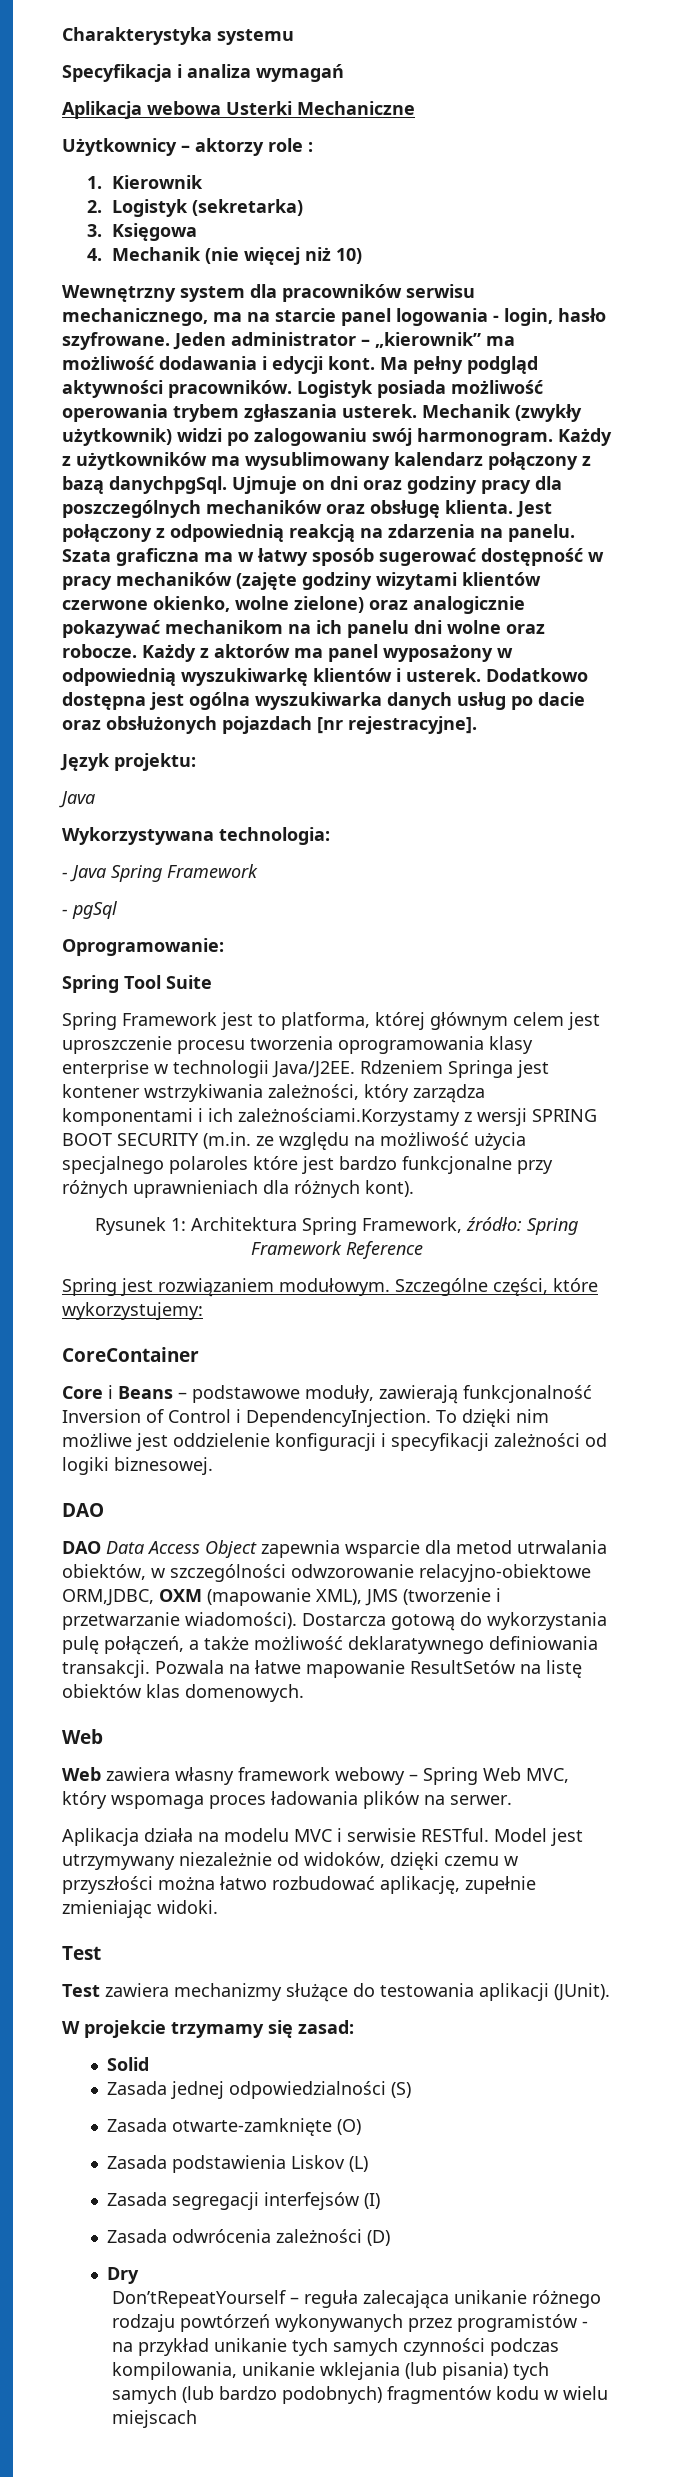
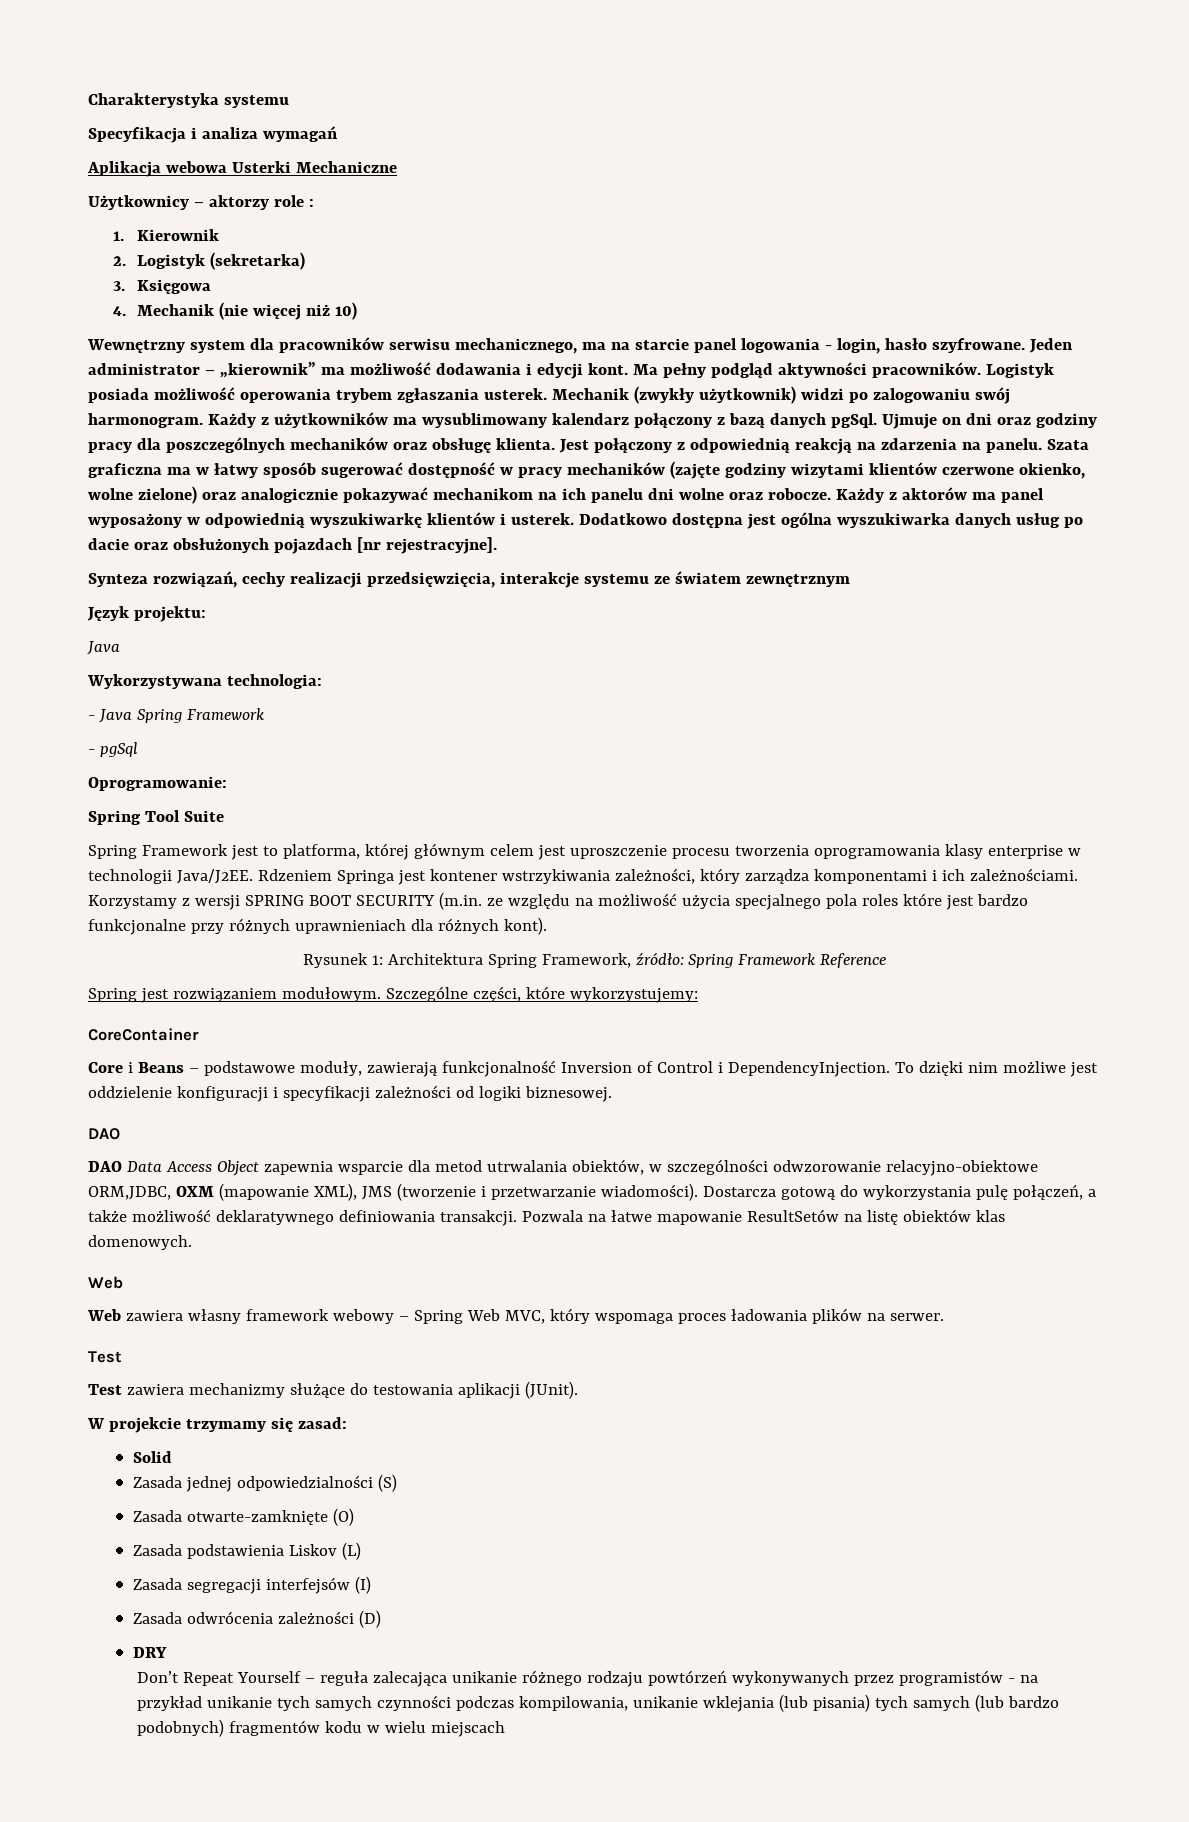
- Każdy z użytkowników ma wysublimowany kalendarz połączony z bazą danychpgSql.
+ Każdy z użytkowników ma wysublimowany kalendarz połączony z bazą danych pgSql.
+ Synteza rozwiązań, cechy realizacji przedsięwzięcia, interakcje systemu ze światem zewnętrznym
- Rdzeniem Springa jest kontener wstrzykiwania zależności, który zarządza komponentami i ich zależnościami.Korzystamy z wersji SPRING BOOT SECURITY (m.in. ze względu na możliwość użycia specjalnego polaroles które jest bardzo funkcjonalne przy różnych uprawnieniach dla różnych kont).
+ Rdzeniem Springa jest kontener wstrzykiwania zależności, który zarządza komponentami i ich zależnościami. Korzystamy z wersji SPRING BOOT SECURITY (m.in. ze względu na możliwość użycia specjalnego pola roles które jest bardzo funkcjonalne przy różnych uprawnieniach dla różnych kont).
- Aplikacja działa na modelu MVC i serwisie RESTful. Model jest utrzymywany niezależnie od widoków, dzięki czemu w przyszłości można łatwo rozbudować aplikację, zupełnie zmieniając widoki.
- Dry
- Don’tRepeatYourself – reguła zalecająca unikanie różnego rodzaju powtórzeń wykonywanych przez programistów - na przykład unikanie tych samych czynności podczas kompilowania, unikanie wklejania (lub pisania) tych samych (lub bardzo podobnych) fragmentów kodu w wielu miejscach
+ DRY
+ Don’t Repeat Yourself – reguła zalecająca unikanie różnego rodzaju powtórzeń wykonywanych przez programistów - na przykład unikanie tych samych czynności podczas kompilowania, unikanie wklejania (lub pisania) tych samych (lub bardzo podobnych) fragmentów kodu w wielu miejscach

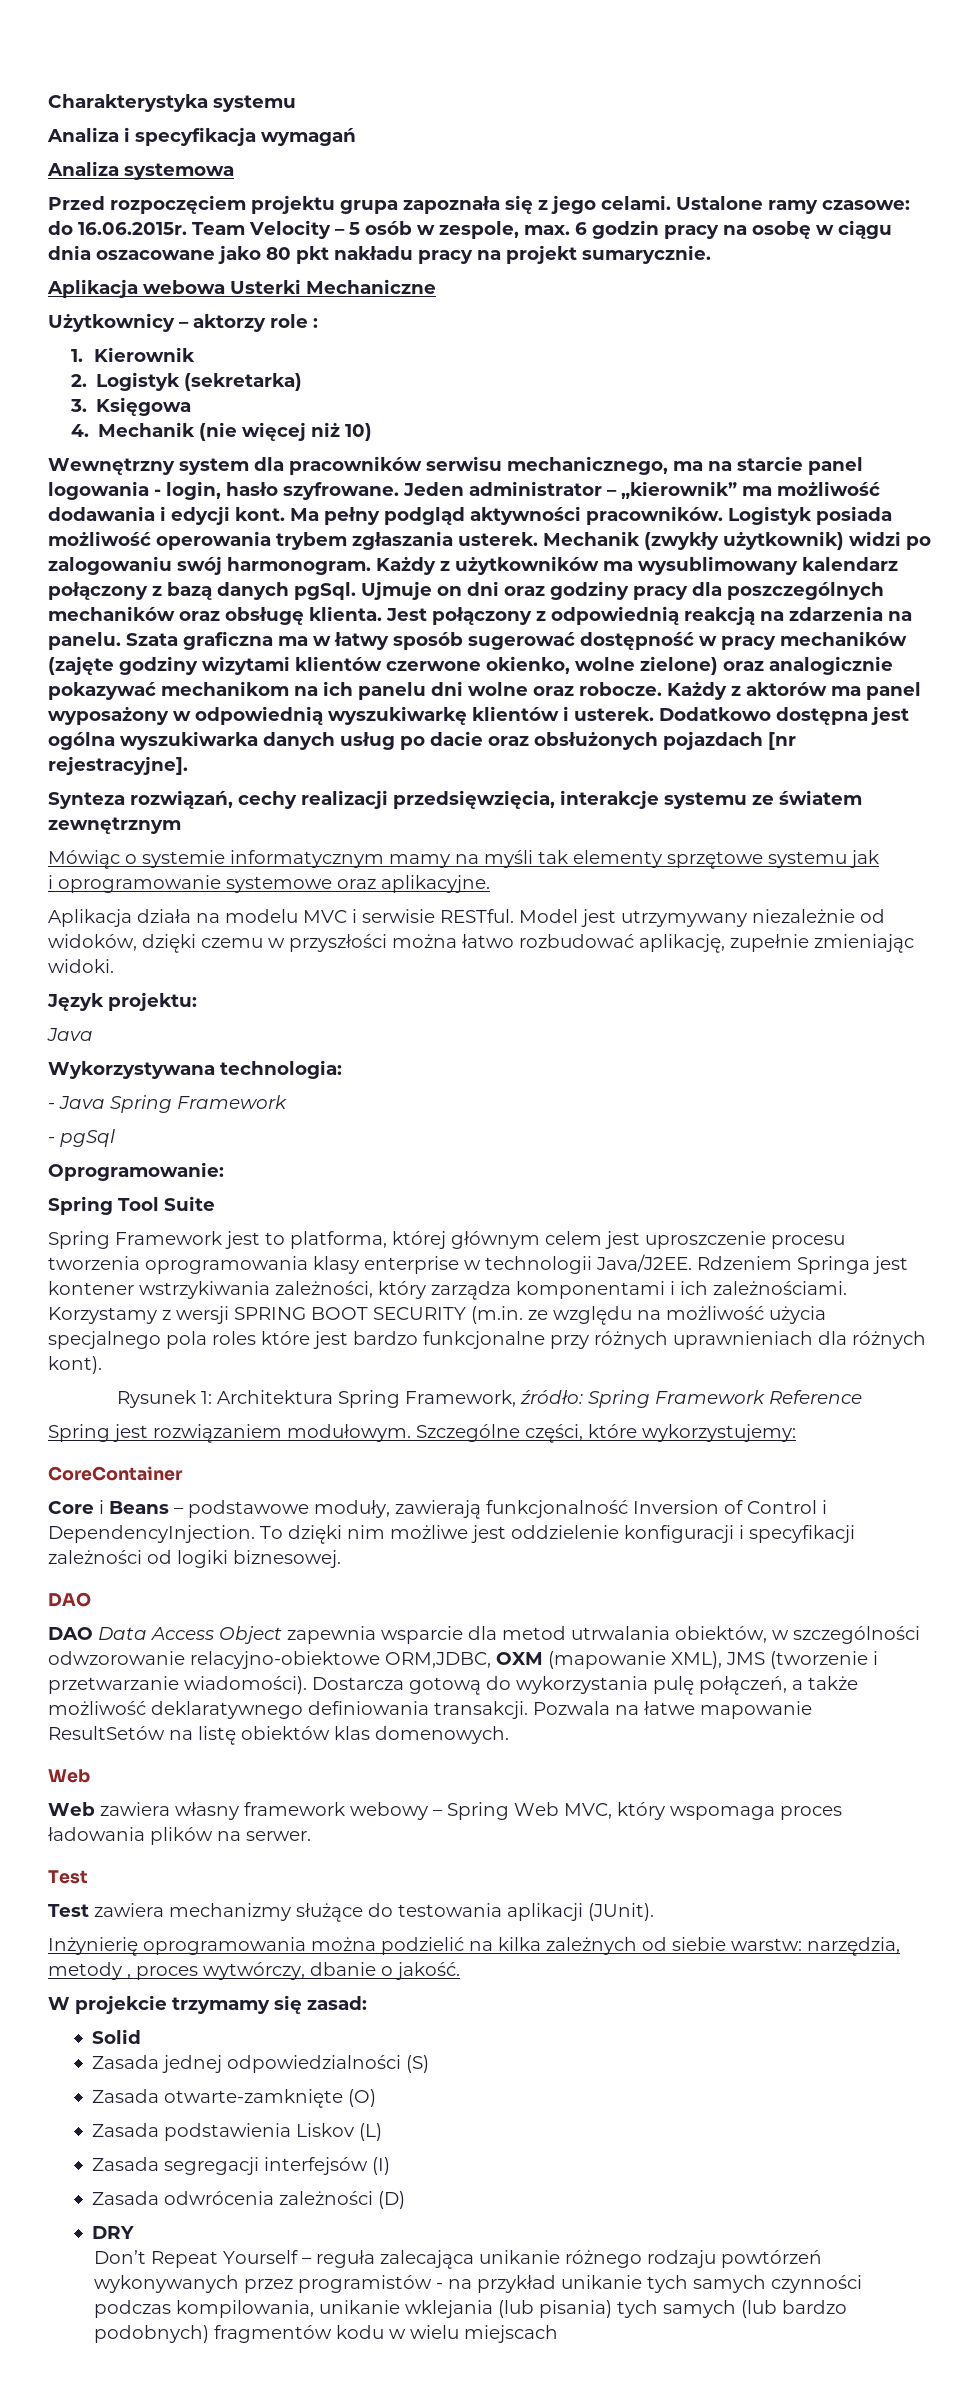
- Specyfikacja i analiza wymagań
+ Analiza i specyfikacja wymagań
+ Analiza systemowa
+ Przed rozpoczęciem projektu grupa zapoznała się z jego celami. Ustalone ramy czasowe: do 16.06.2015r. Team Velocity – 5 osób w zespole, max. 6 godzin pracy na osobę w ciągu dnia oszacowane jako 80 pkt nakładu pracy na projekt sumarycznie.
+ Mówiąc o systemie informatycznym mamy na myśli tak elementy sprzętowe systemu jak
+ i oprogramowanie systemowe oraz aplikacyjne.
+ Aplikacja działa na modelu MVC i serwisie RESTful. Model jest utrzymywany niezależnie od widoków, dzięki czemu w przyszłości można łatwo rozbudować aplikację, zupełnie zmieniając widoki.
+ Inżynierię oprogramowania można podzielić na kilka zależnych od siebie warstw: narzędzia, metody , proces wytwórczy, dbanie o jakość.

